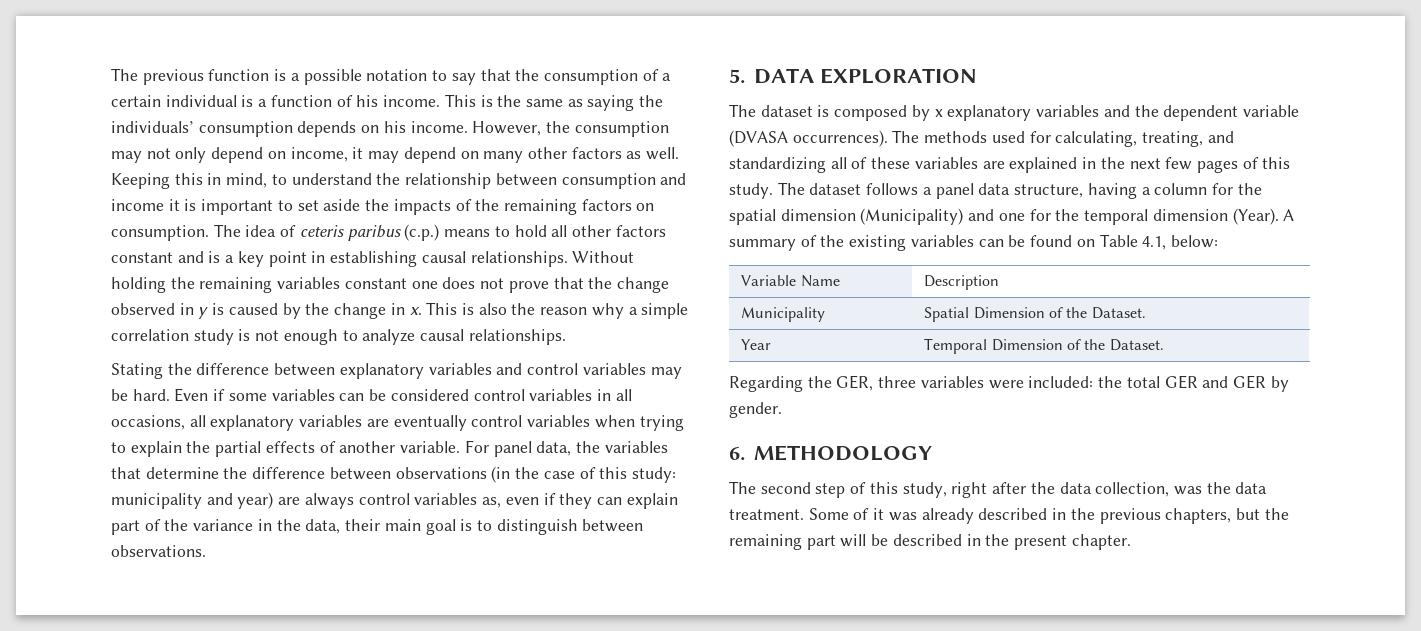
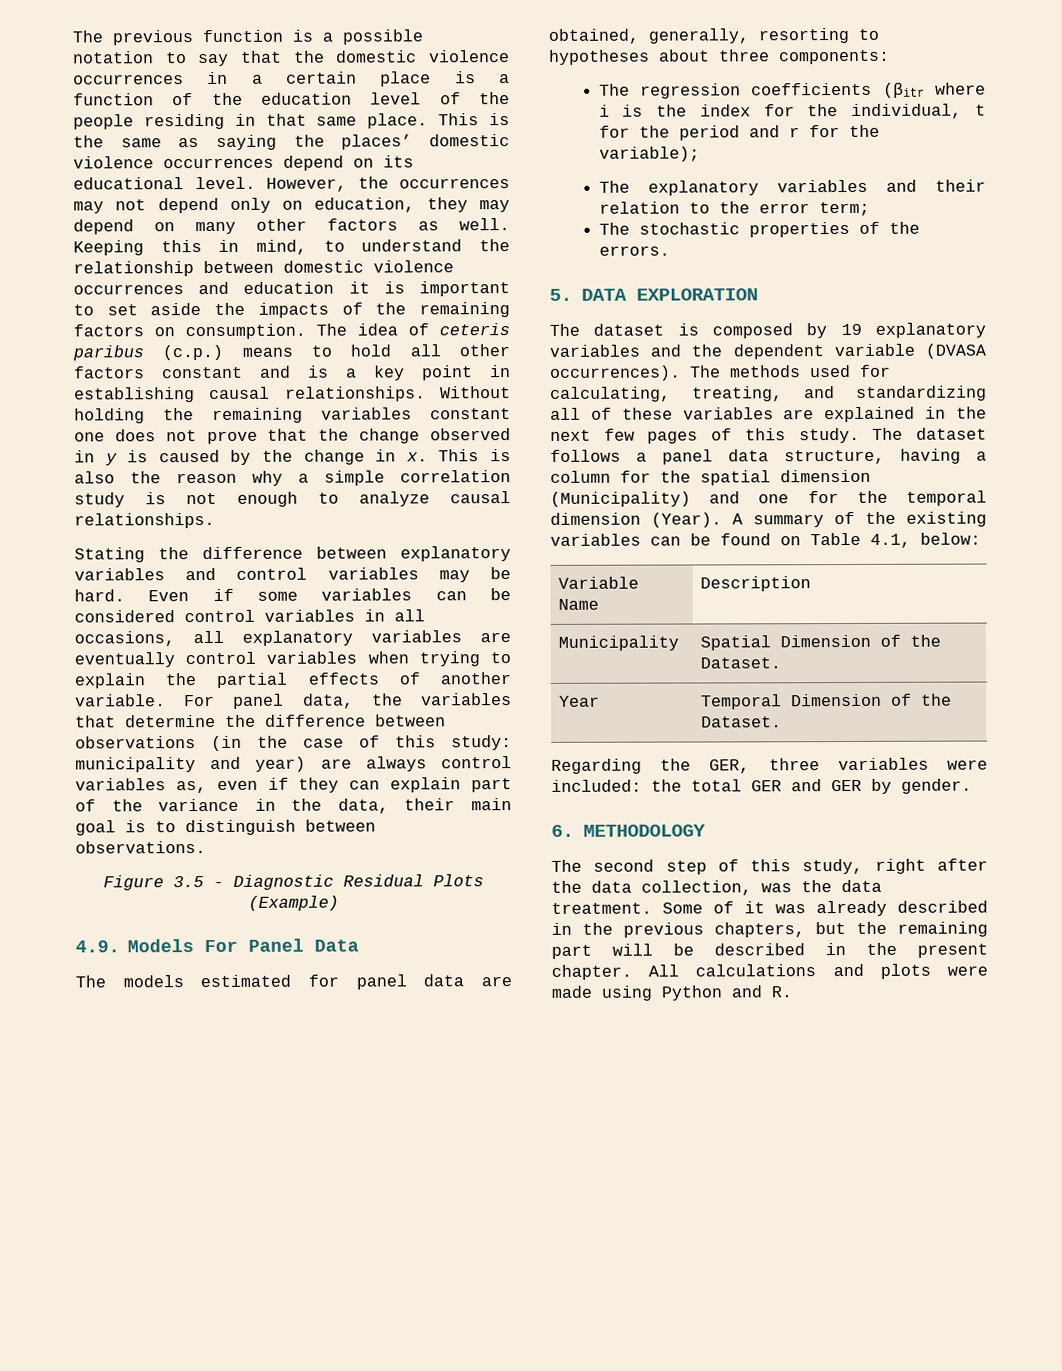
- The previous function is a possible notation to say that the consumption of a certain individual is a function of his income.
+ The previous function is a possible notation to say that the domestic violence occurrences in a certain place is a function of the education level of the people residing in that same place.
- This is the same as saying the individuals’ consumption depends on his income.
+ This is the same as saying the places’ domestic violence occurrences depend on its educational level.
- However, the consumption may not only depend on income, it may depend on many other factors as well.
+ However, the occurrences may not depend only on education, they may depend on many other factors as well.
- Keeping this in mind, to understand the relationship between consumption and income it is important to set aside the impacts of the remaining factors on consumption.
+ Keeping this in mind, to understand the relationship between domestic violence occurrences and education it is important to set aside the impacts of the remaining factors on consumption.
+ Figure 3.5 - Diagnostic Residual Plots (Example)
+ 4.9. Models For Panel Data
+ The models estimated for panel data are obtained, generally, resorting to hypotheses about three components:
+ The regression coefficients (βitr where i is the index for the individual, t for the period and r for the variable);
+ The explanatory variables and their relation to the error term;
+ The stochastic properties of the errors.
- The dataset is composed by x explanatory variables and the dependent variable (DVASA occurrences).
+ The dataset is composed by 19 explanatory variables and the dependent variable (DVASA occurrences).
+ All calculations and plots were made using Python and R.

